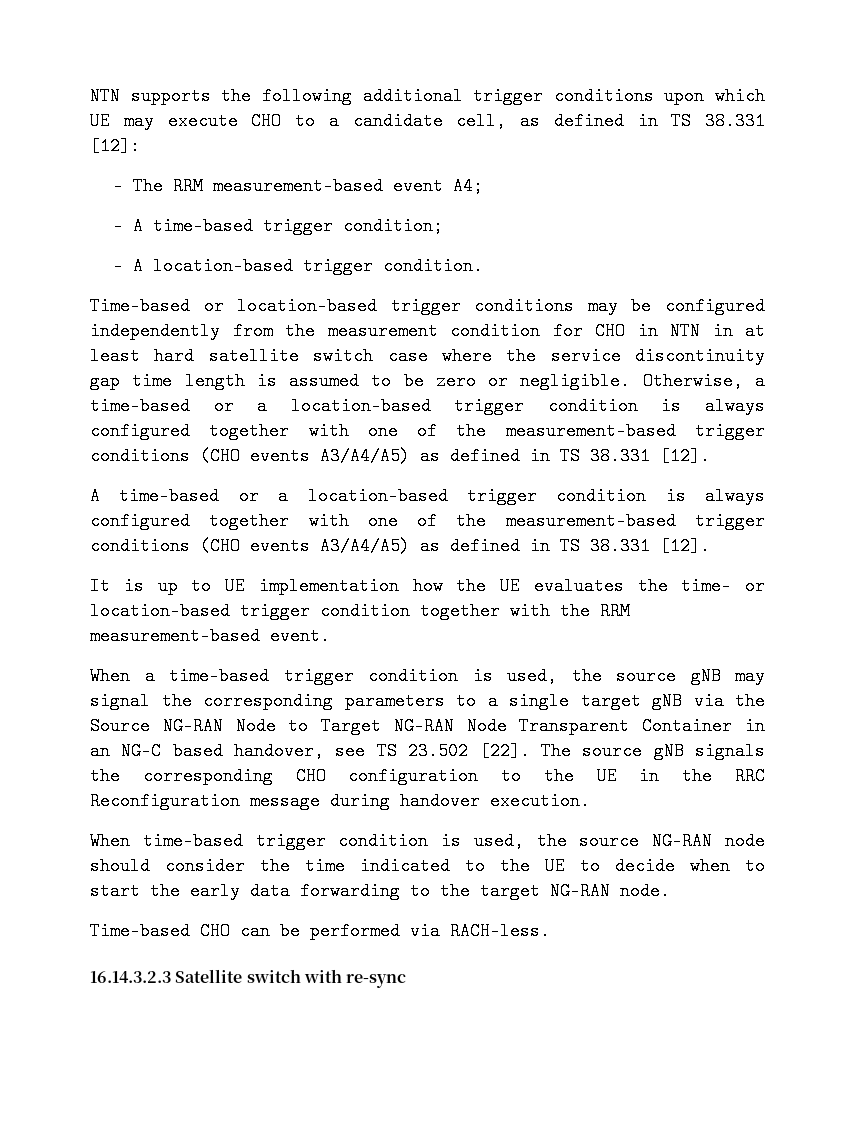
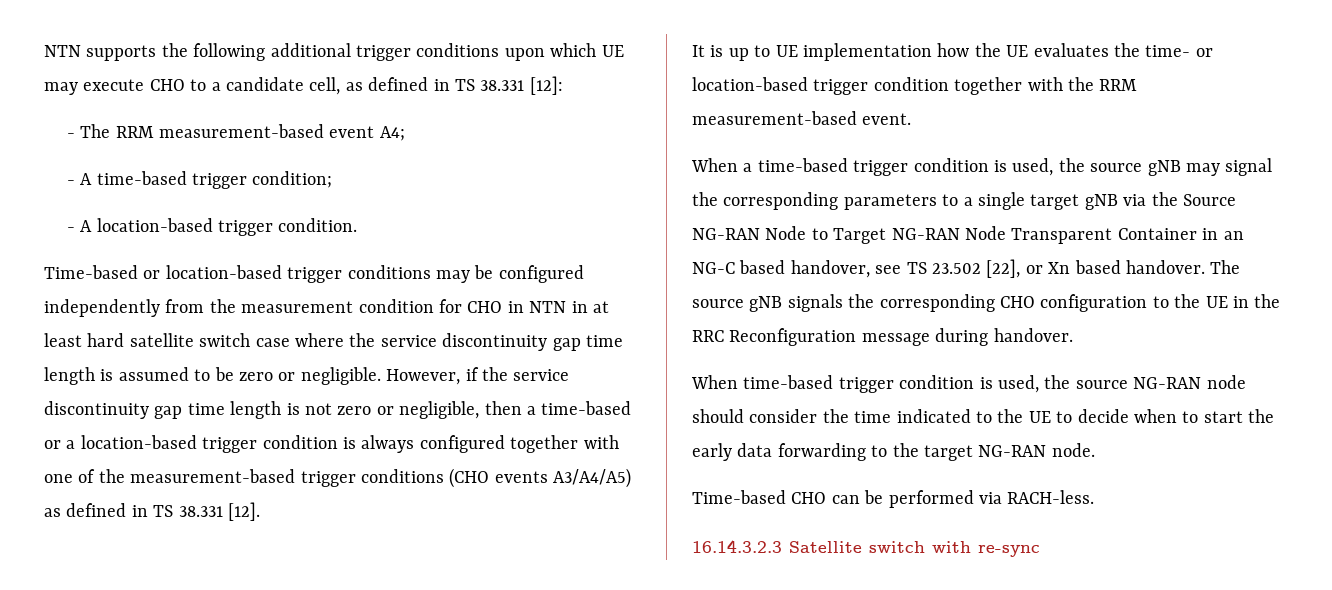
- Otherwise, a time-based or a location-based trigger condition is always configured together with one of the measurement-based trigger conditions (CHO events A3/A4/A5) as defined in TS 38.331 [12].
+ However, if the service discontinuity gap time length is not zero or negligible, then a time-based or a location-based trigger condition is always configured together with one of the measurement-based trigger conditions (CHO events A3/A4/A5) as defined in TS 38.331 [12].
- A time-based or a location-based trigger condition is always configured together with one of the measurement-based trigger conditions (CHO events A3/A4/A5) as defined in TS 38.331 [12].
- When a time-based trigger condition is used, the source gNB may signal the corresponding parameters to a single target gNB via the Source NG-RAN Node to Target NG-RAN Node Transparent Container in an NG-C based handover, see TS 23.502 [22].
+ When a time-based trigger condition is used, the source gNB may signal the corresponding parameters to a single target gNB via the Source NG-RAN Node to Target NG-RAN Node Transparent Container in an NG-C based handover, see TS 23.502 [22], or Xn based handover.
- The source gNB signals the corresponding CHO configuration to the UE in the RRC Reconfiguration message during handover execution.
+ The source gNB signals the corresponding CHO configuration to the UE in the RRC Reconfiguration message during handover.

